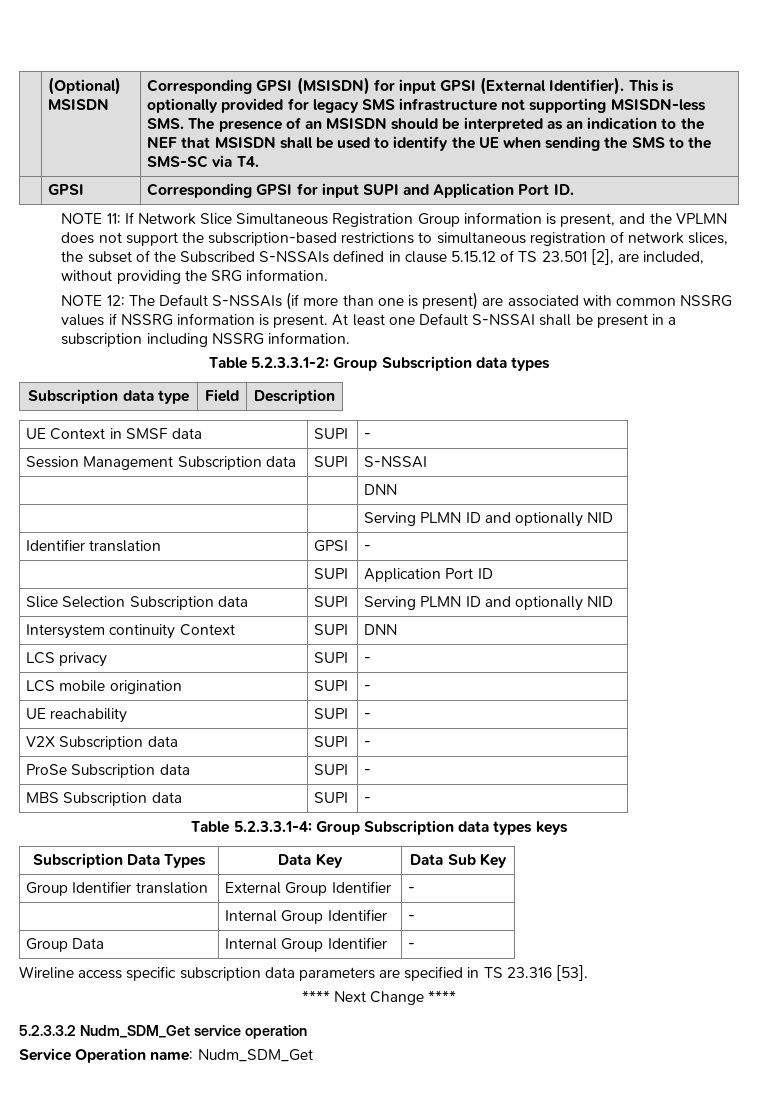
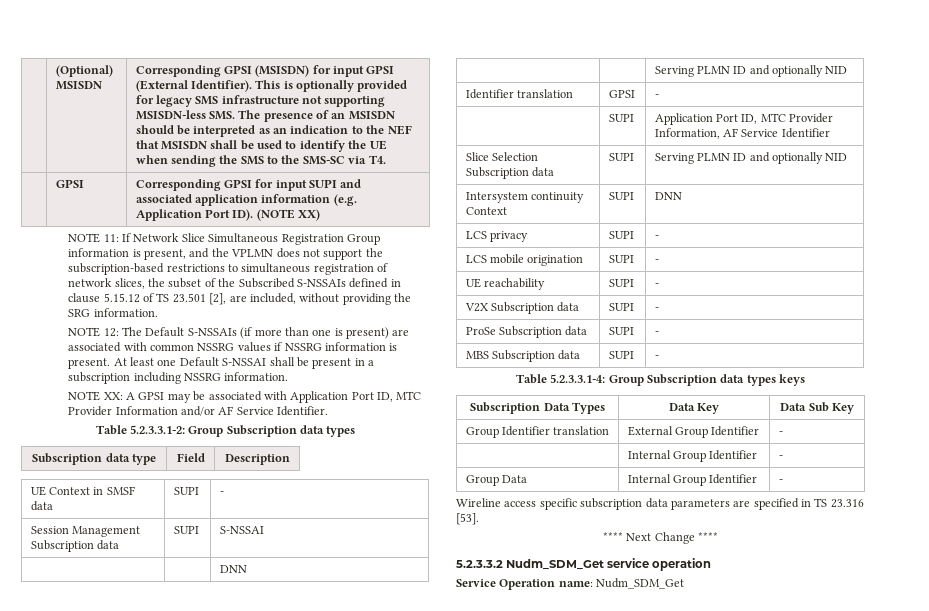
- | GPSI | Corresponding GPSI for input SUPI and Application Port ID.
+ | GPSI | Corresponding GPSI for input SUPI and associated application information (e.g. Application Port ID). (NOTE XX)
+ NOTE XX: A GPSI may be associated with Application Port ID, MTC Provider Information and/or AF Service Identifier.
- | SUPI | Application Port ID
+ | SUPI | Application Port ID, MTC Provider Information, AF Service Identifier

